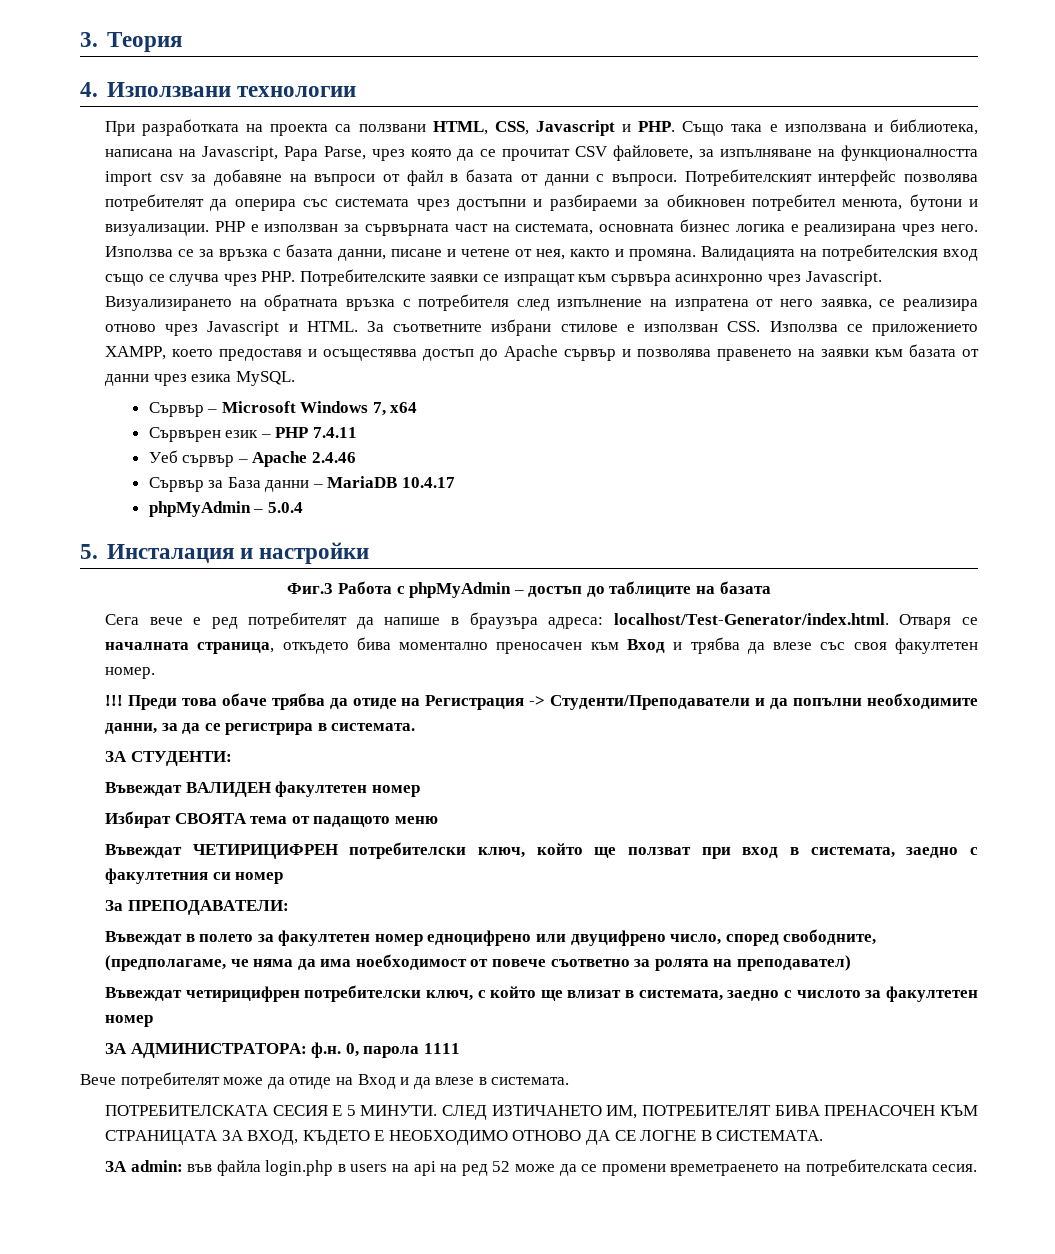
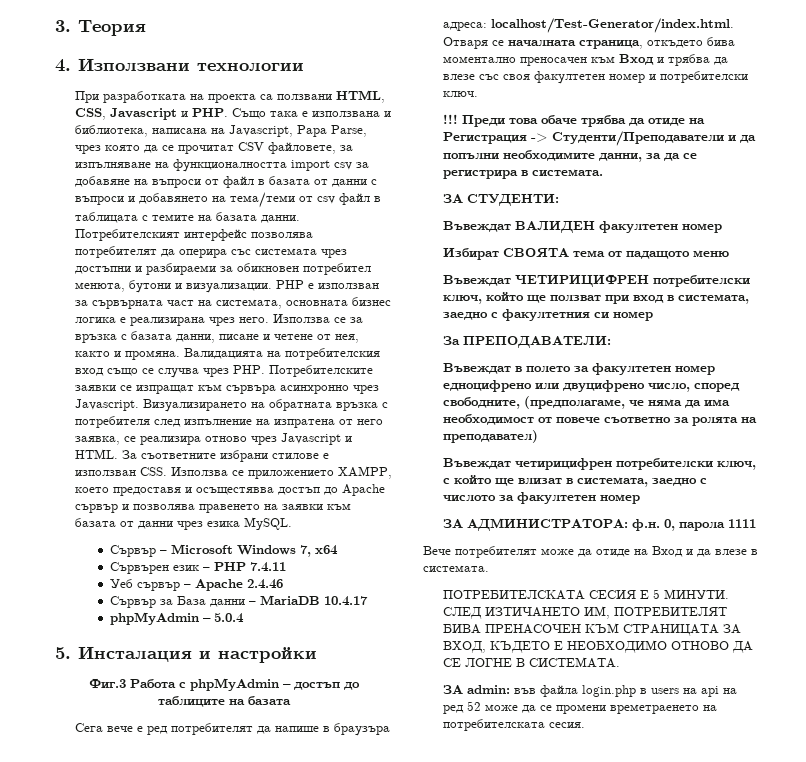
- При разработката на проекта са ползвани HTML, CSS, Javascript и PHP. Също така е използвана и библиотека, написана на Javascript, Papa Parse, чрез която да се прочитат CSV файловете, за изпълняване на функционалността import csv за добавяне на въпроси от файл в базата от данни с въпроси.
+ При разработката на проекта са ползвани HTML, CSS, Javascript и PHP. Също така е използвана и библиотека, написана на Javascript, Papa Parse, чрез която да се прочитат CSV файловете, за изпълняване на функционалността import csv за добавяне на въпроси от файл в базата от данни с въпроси и добавянето на тема/теми от csv файл в таблицата с темите на базата данни.
- Сега вече е ред потребителят да напише в браузъра адреса: localhost/Test-Generator/index.html. Отваря се началната страница, откъдето бива моментално преносачен към Вход и трябва да влезе със своя факултетен номер.
+ Сега вече е ред потребителят да напише в браузъра адреса: localhost/Test-Generator/index.html. Отваря се началната страница, откъдето бива моментално преносачен към Вход и трябва да влезе със своя факултетен номер и потребителски ключ.
- Въвеждат в полето за факултетен номер едноцифрено или двуцифрено число, според свободните, (предполагаме, че няма да има ноебходимост от повече съответно за ролята на преподавател)
+ Въвеждат в полето за факултетен номер едноцифрено или двуцифрено число, според свободните, (предполагаме, че няма да има необходимост от повече съответно за ролята на преподавател)

